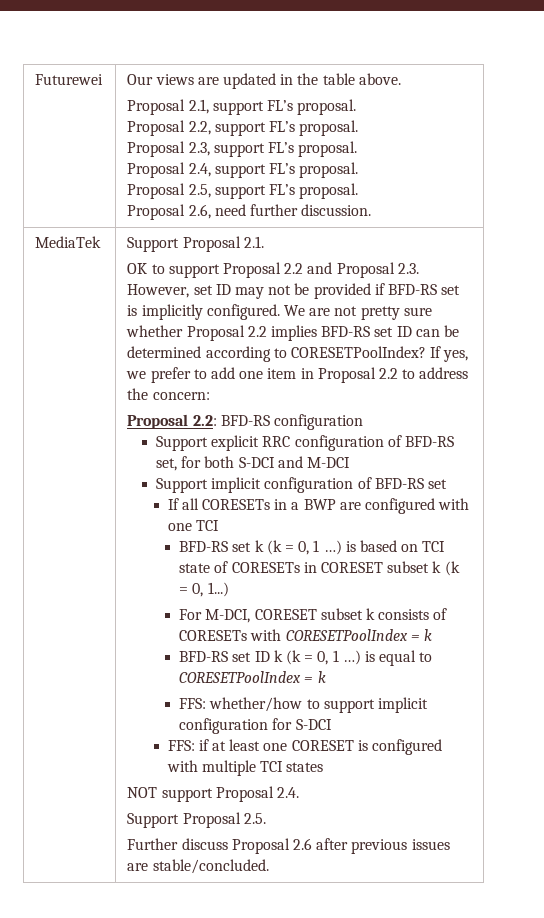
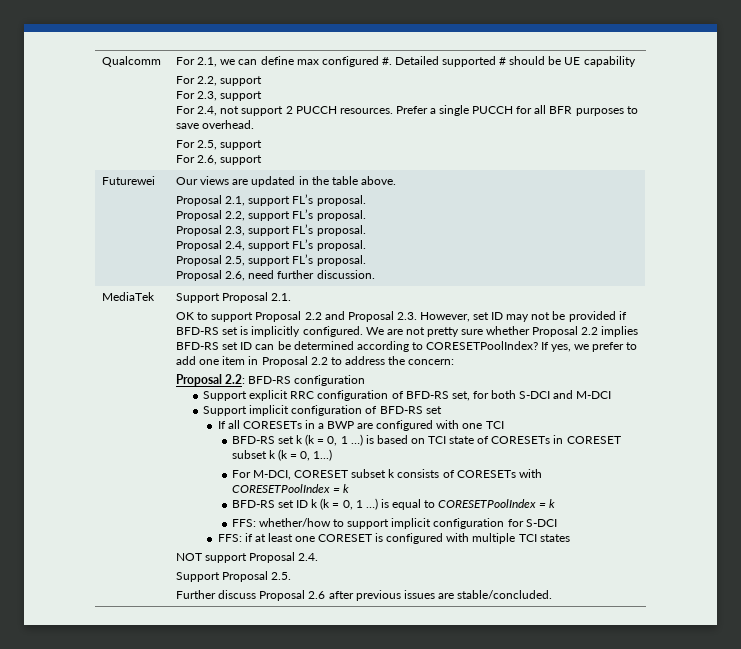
+ Qualcomm | For 2.1, we can define max configured #. Detailed supported # should be UE capability
+ For 2.2, support
+ For 2.3, support
+ For 2.4, not support 2 PUCCH resources. Prefer a single PUCCH for all BFR purposes to save overhead.
+ For 2.5, support
+ For 2.6, support

